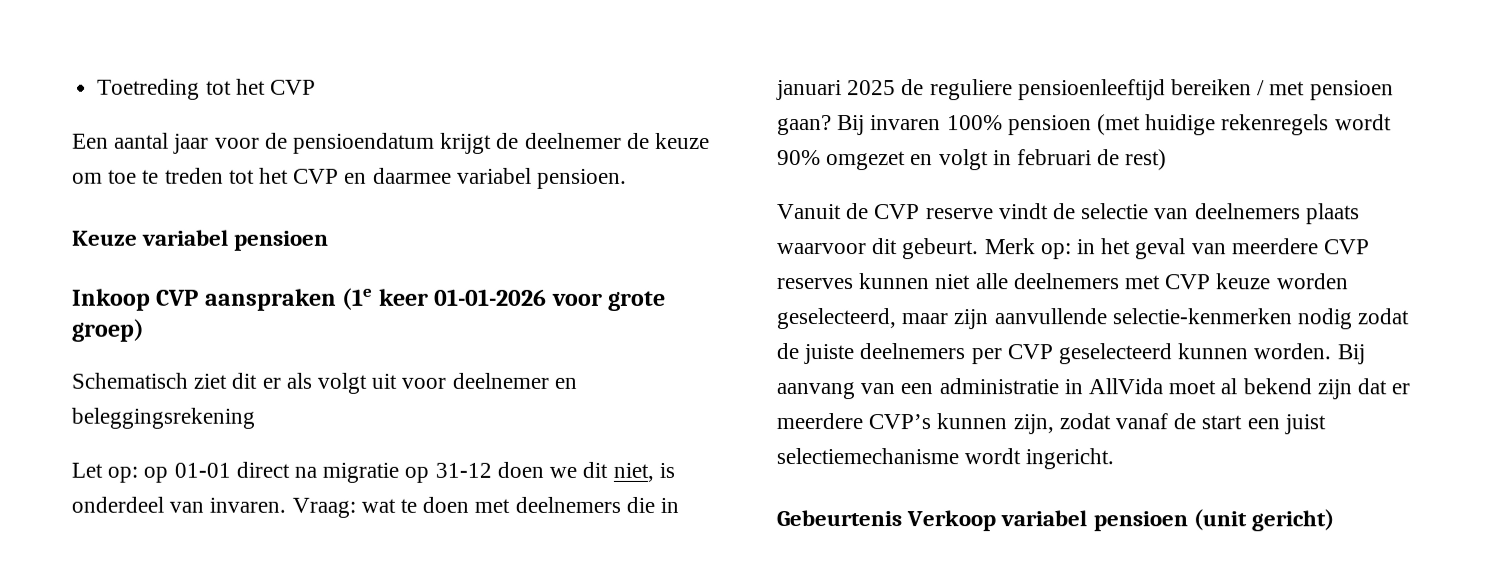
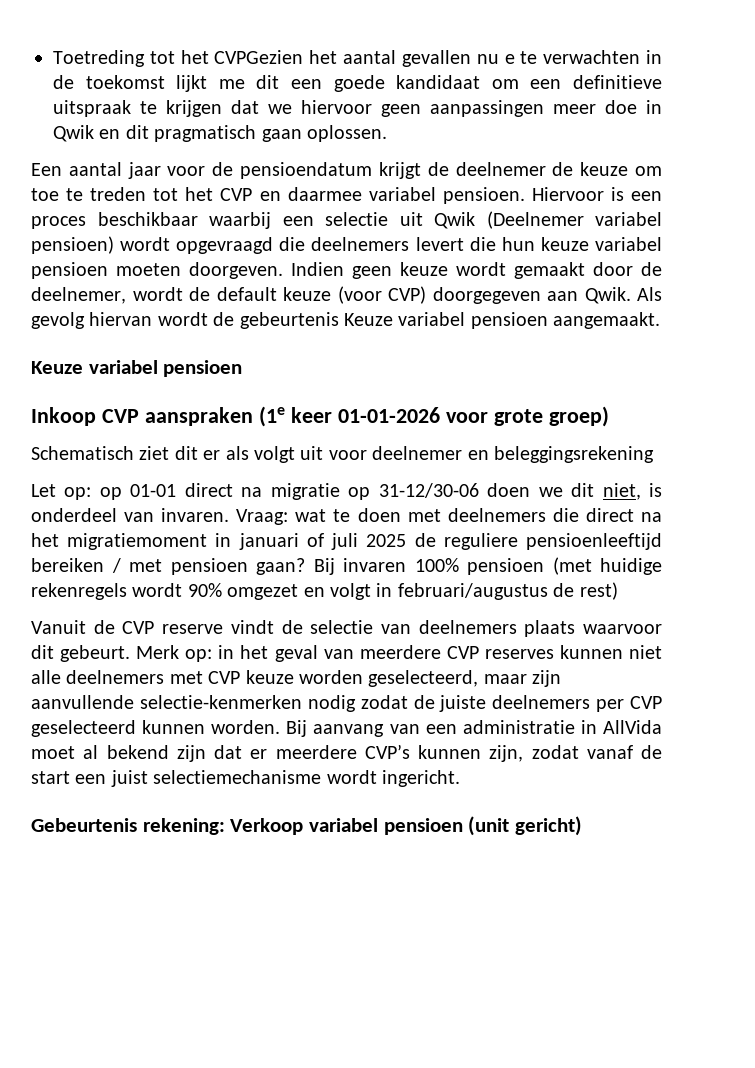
- Toetreding tot het CVP
+ Toetreding tot het CVPGezien het aantal gevallen nu e te verwachten in de toekomst lijkt me dit een goede kandidaat om een definitieve uitspraak te krijgen dat we hiervoor geen aanpassingen meer doe in Qwik en dit pragmatisch gaan oplossen.
+ Hiervoor is een proces beschikbaar waarbij een selectie uit Qwik (Deelnemer variabel pensioen) wordt opgevraagd die deelnemers levert die hun keuze variabel pensioen moeten doorgeven. Indien geen keuze wordt gemaakt door de deelnemer, wordt de default keuze (voor CVP) doorgegeven aan Qwik. Als gevolg hiervan wordt de gebeurtenis Keuze variabel pensioen aangemaakt.
- Let op: op 01-01 direct na migratie op 31-12 doen we dit niet, is onderdeel van invaren.
+ Let op: op 01-01 direct na migratie op 31-12/30-06 doen we dit niet, is onderdeel van invaren.
- Vraag: wat te doen met deelnemers die in januari 2025 de reguliere pensioenleeftijd bereiken / met pensioen gaan?
+ Vraag: wat te doen met deelnemers die direct na het migratiemoment in januari of juli 2025 de reguliere pensioenleeftijd bereiken / met pensioen gaan?
- Bij invaren 100% pensioen (met huidige rekenregels wordt 90% omgezet en volgt in februari de rest)
+ Bij invaren 100% pensioen (met huidige rekenregels wordt 90% omgezet en volgt in februari/augustus de rest)
- Gebeurtenis Verkoop variabel pensioen (unit gericht)
+ Gebeurtenis rekening: Verkoop variabel pensioen (unit gericht)

